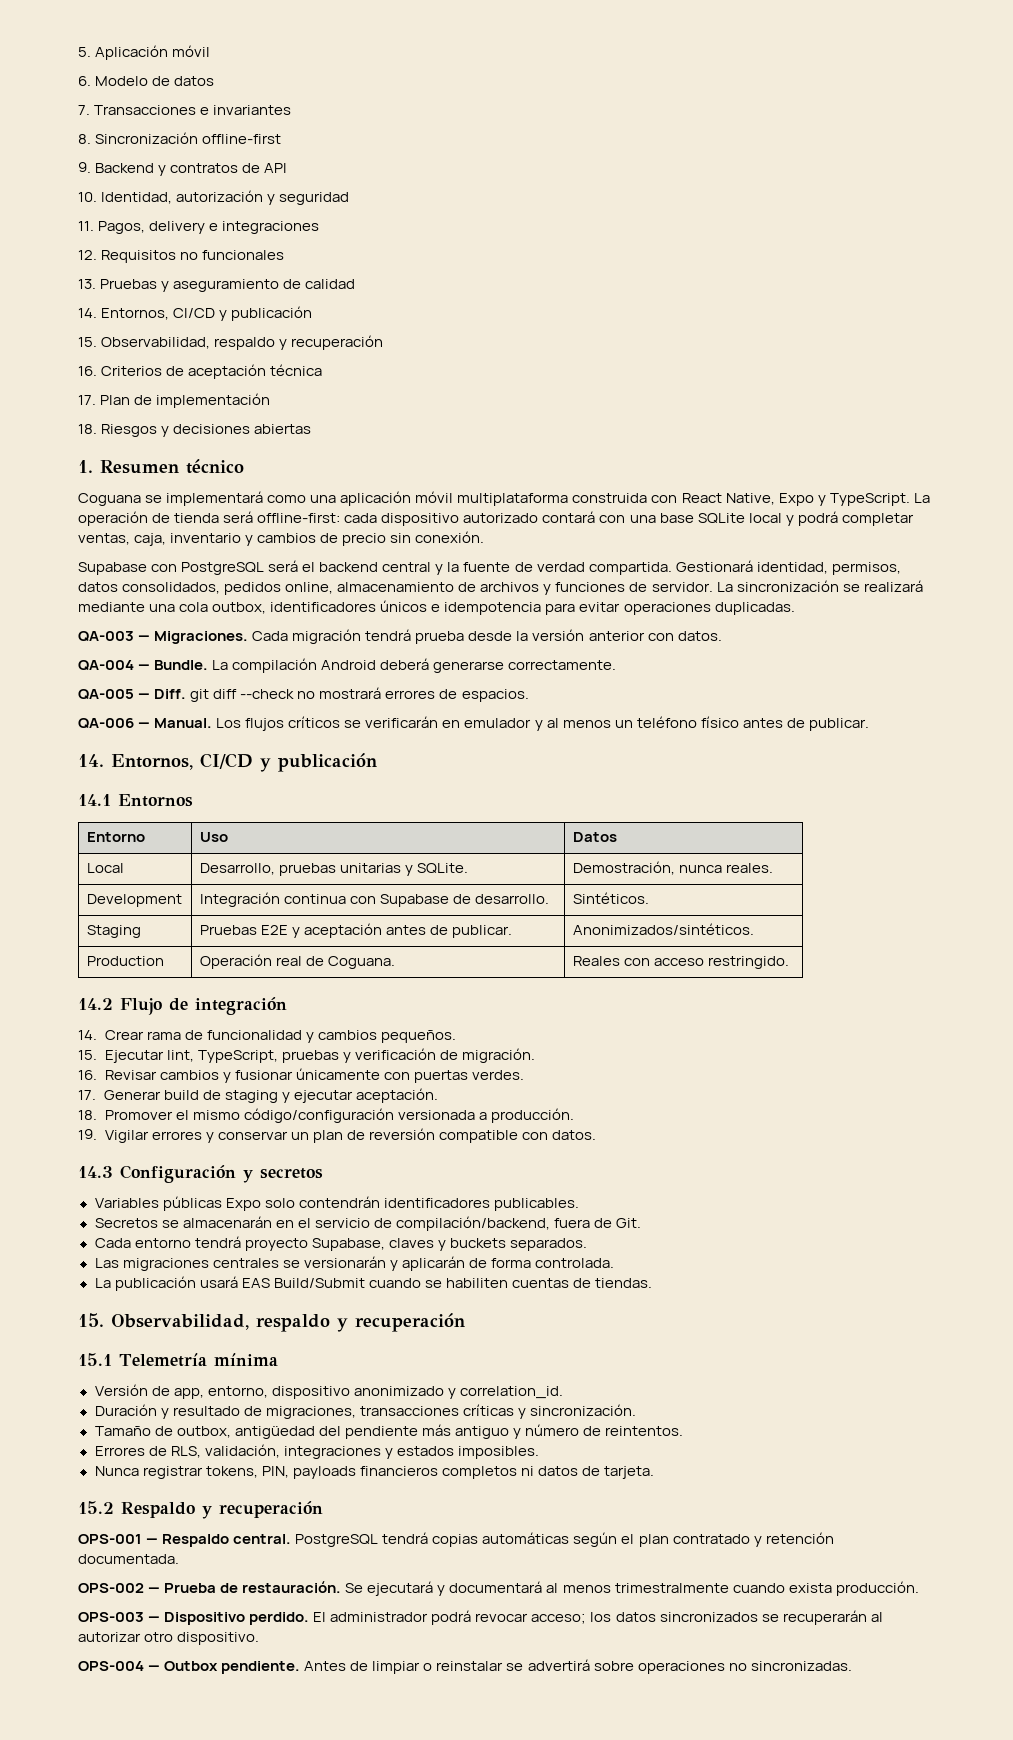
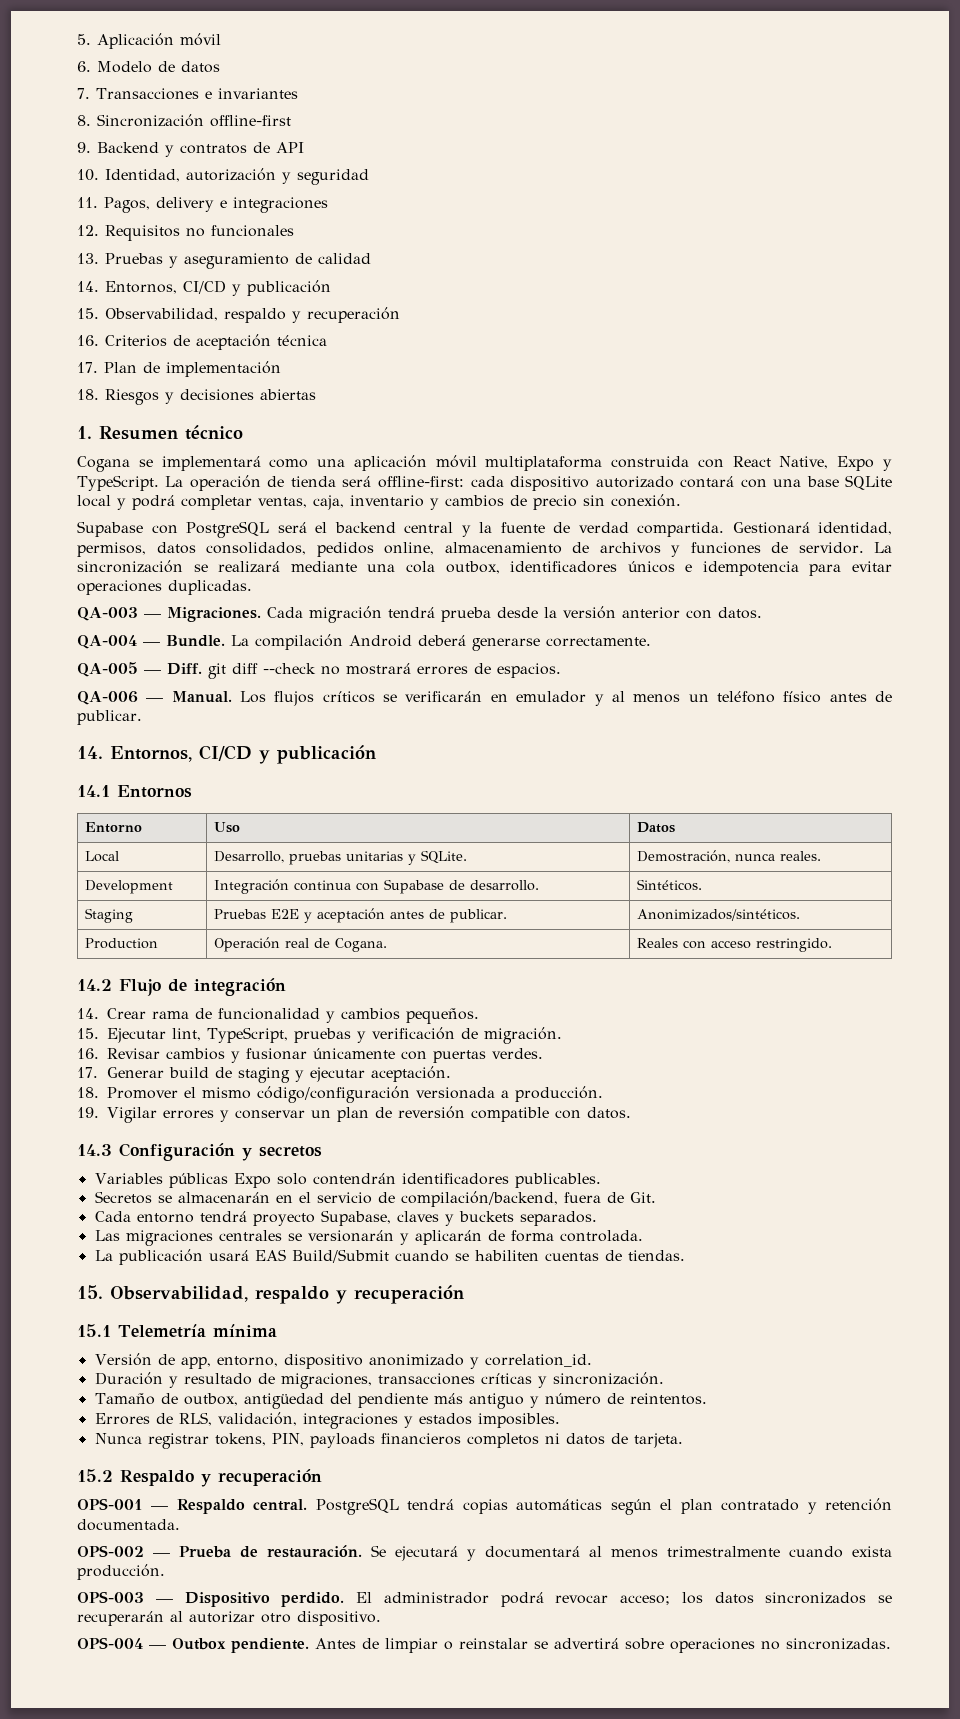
- Coguana se implementará como una aplicación móvil multiplataforma construida con React Native, Expo y TypeScript.
+ Cogana se implementará como una aplicación móvil multiplataforma construida con React Native, Expo y TypeScript.
- Production | Operación real de Coguana. | Reales con acceso restringido.
+ Production | Operación real de Cogana. | Reales con acceso restringido.

